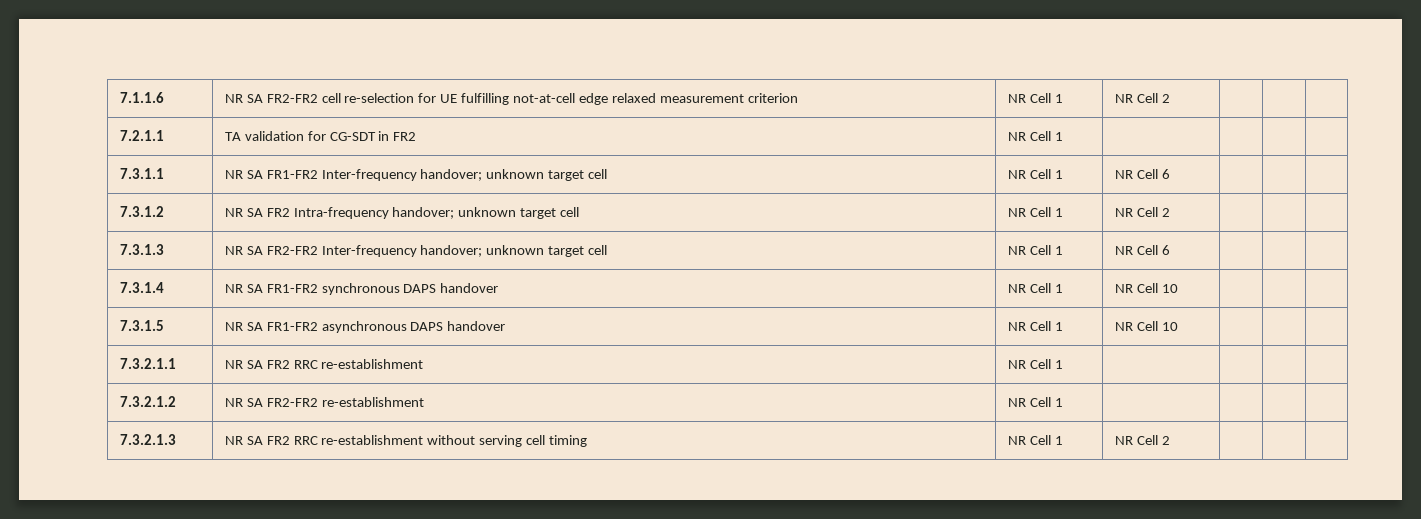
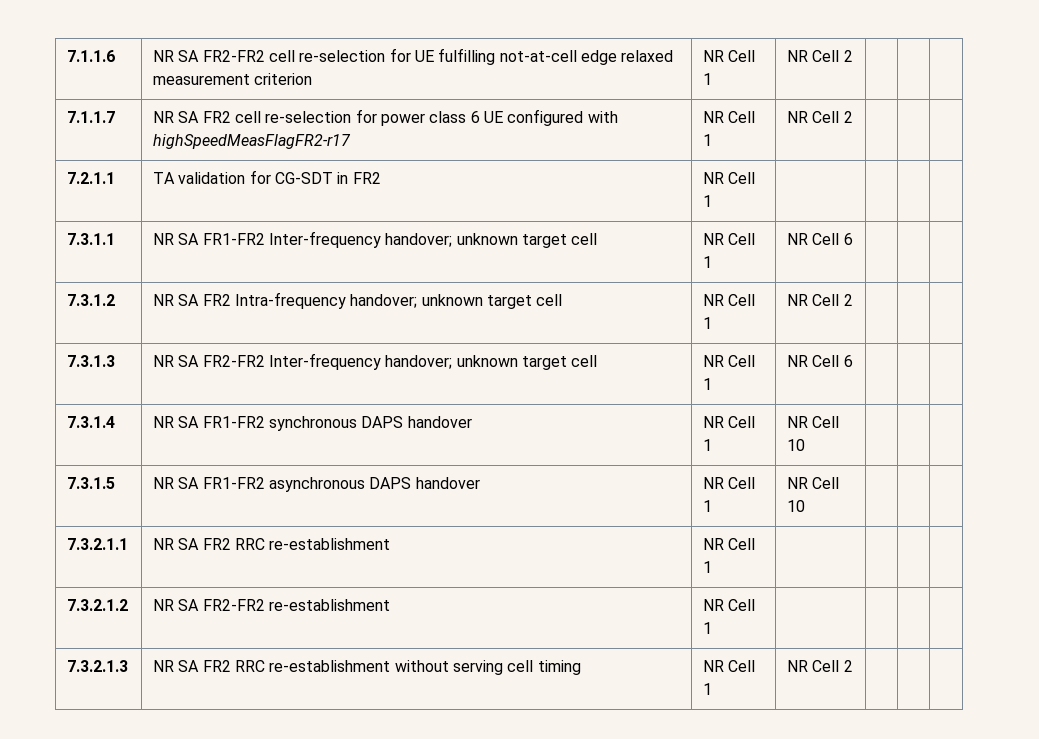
+ 7.1.1.7 | NR SA FR2 cell re-selection for power class 6 UE configured with highSpeedMeasFlagFR2-r17 | NR Cell 1 | NR Cell 2 | | |

